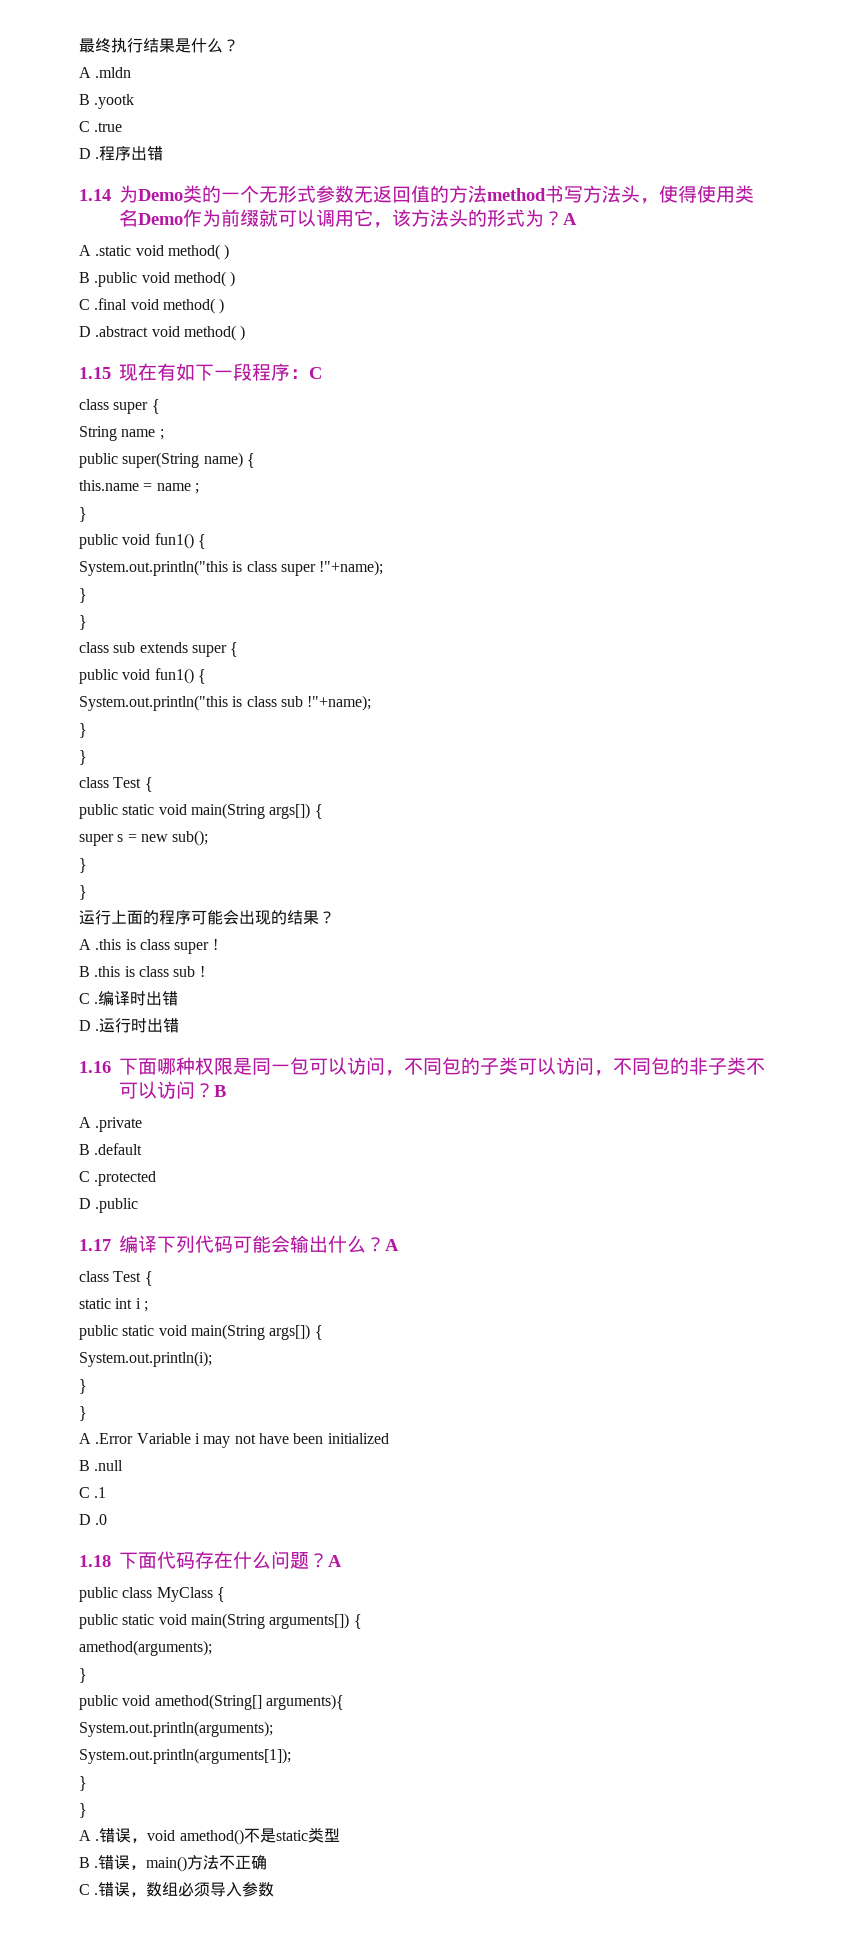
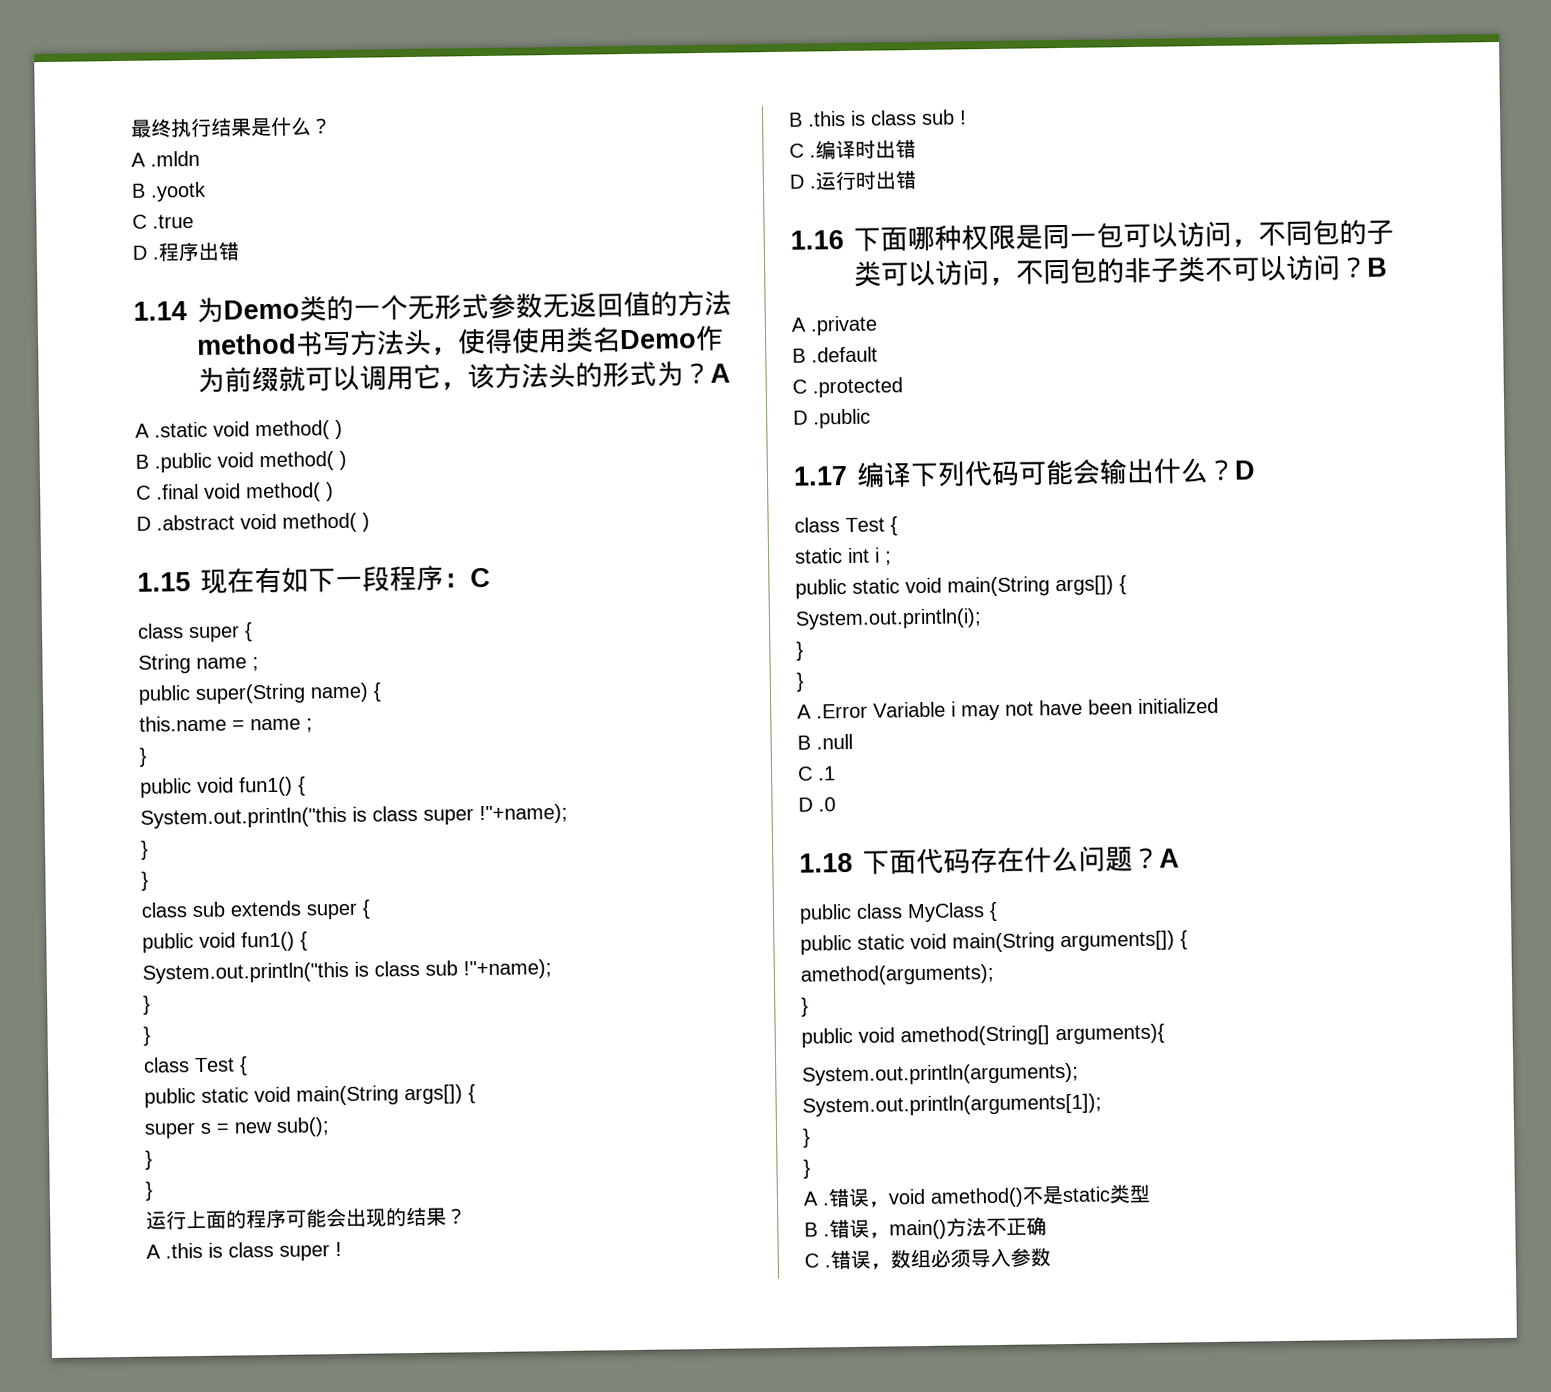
- 1.17编译下列代码可能会输出什么？A
+ 1.17编译下列代码可能会输出什么？D

